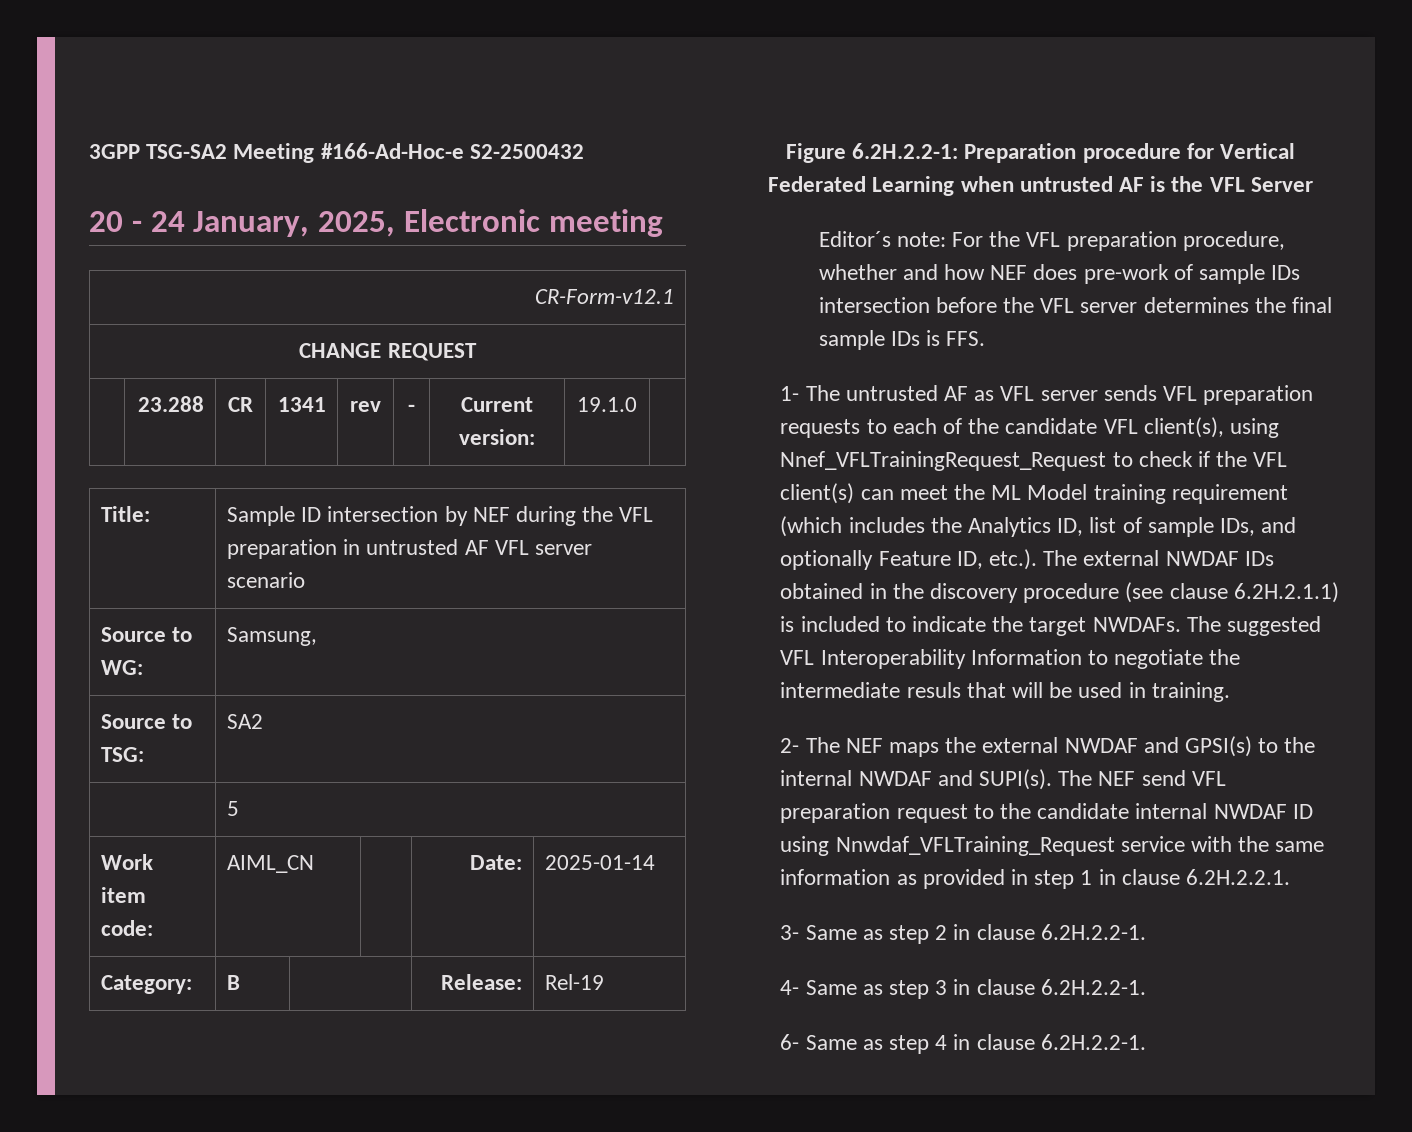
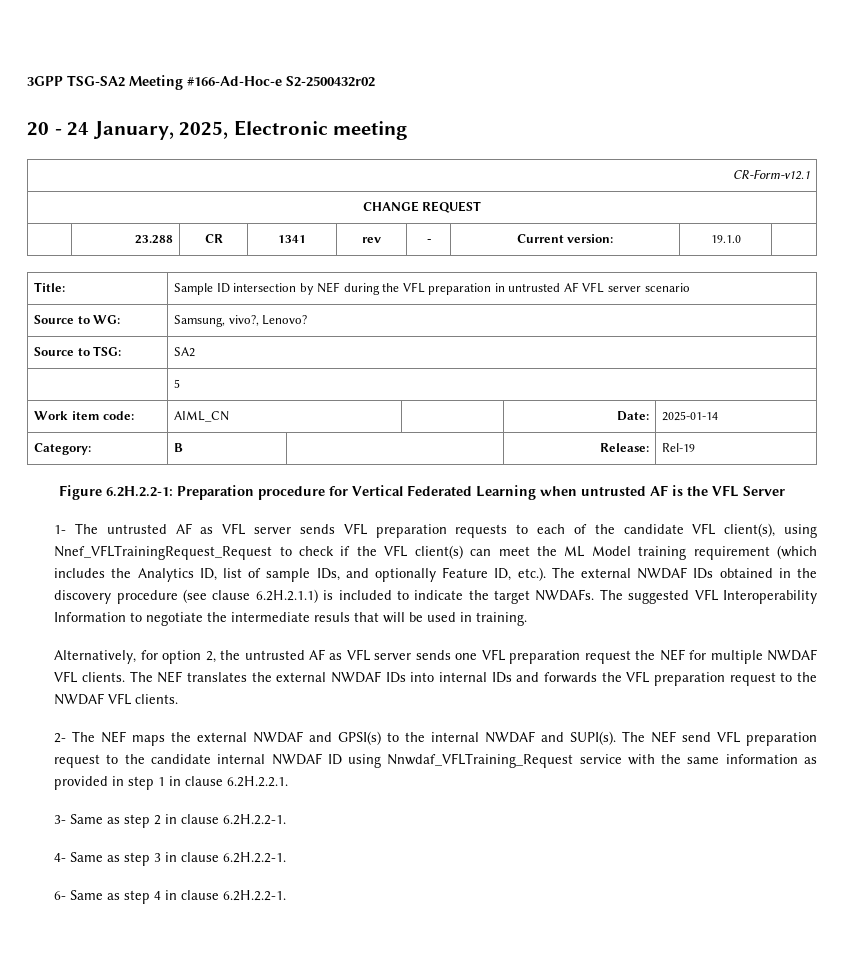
- 3GPP TSG-SA2 Meeting #166-Ad-Hoc-e S2-2500432
+ 3GPP TSG-SA2 Meeting #166-Ad-Hoc-e S2-2500432r02
- Source to WG: | Samsung,
+ Source to WG: | Samsung, vivo?, Lenovo?
- Editor´s note: For the VFL preparation procedure, whether and how NEF does pre-work of sample IDs intersection before the VFL server determines the final sample IDs is FFS.
+ Alternatively, for option 2, the untrusted AF as VFL server sends one VFL preparation request the NEF for multiple NWDAF VFL clients. The NEF translates the external NWDAF IDs into internal IDs and forwards the VFL preparation request to the NWDAF VFL clients.

